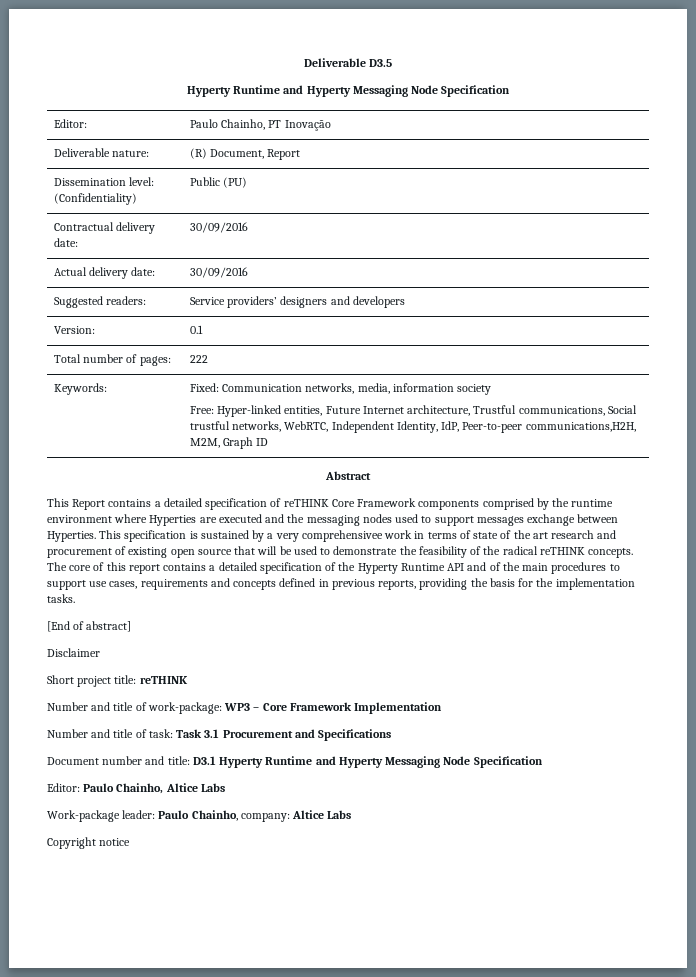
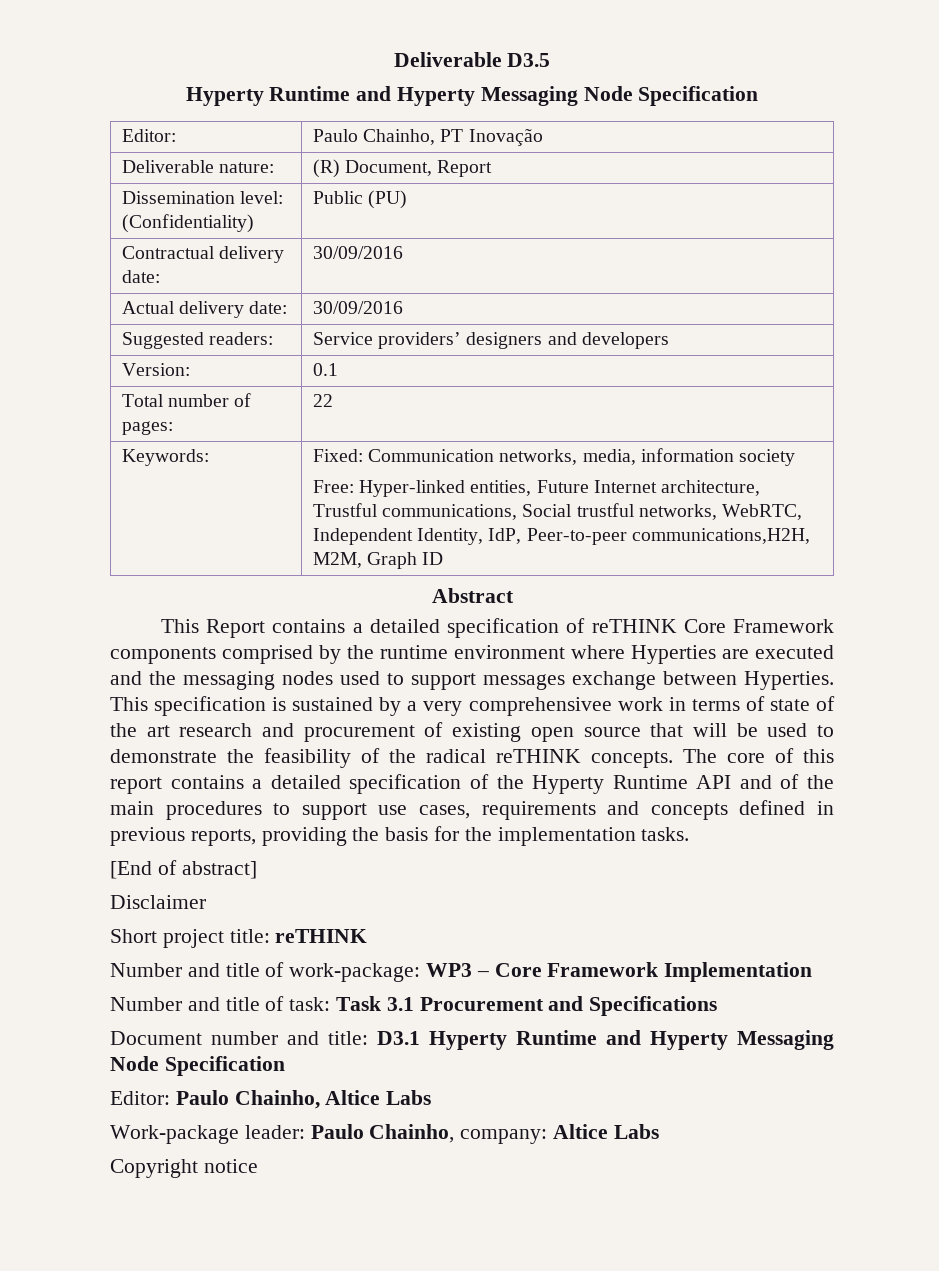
- Total number of pages: | 222
+ Total number of pages: | 22

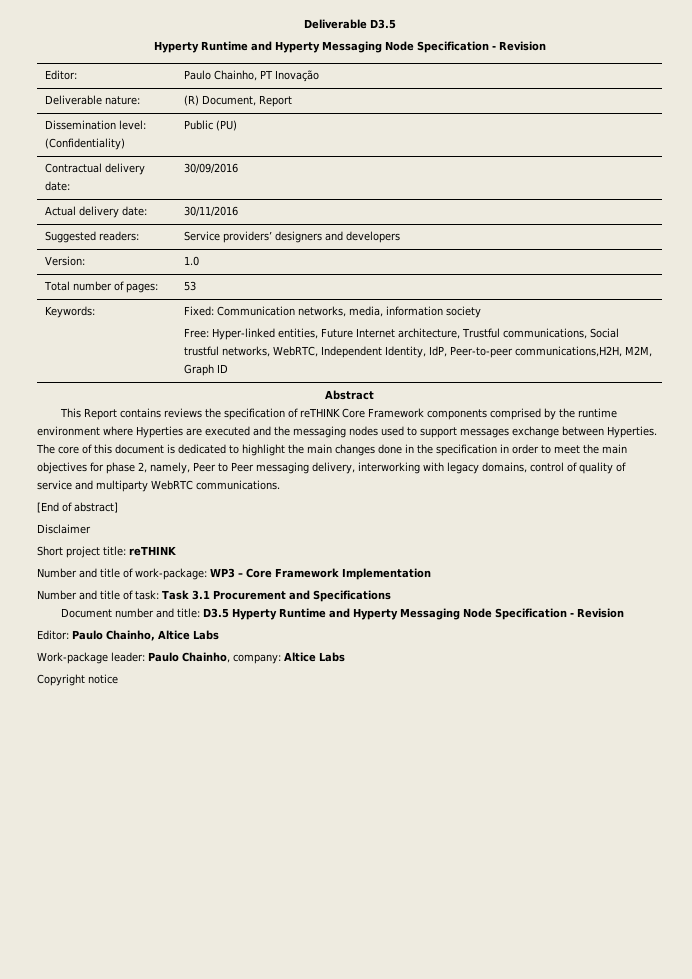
  Deliverable D3.5
- Hyperty Runtime and Hyperty Messaging Node Specification
+ Hyperty Runtime and Hyperty Messaging Node Specification - Revision
- Actual delivery date: | 30/09/2016
+ Actual delivery date: | 30/11/2016
- Version: | 0.1
+ Version: | 1.0
- Total number of pages: | 22
+ Total number of pages: | 53
- This Report contains a detailed specification of reTHINK Core Framework components comprised by the runtime environment where Hyperties are executed and the messaging nodes used to support messages exchange between Hyperties.
+ This Report contains reviews the specification of reTHINK Core Framework components comprised by the runtime environment where Hyperties are executed and the messaging nodes used to support messages exchange between Hyperties.
- This specification is sustained by a very comprehensivee work in terms of state of the art research and procurement of existing open source that will be used to demonstrate the feasibility of the radical reTHINK concepts. The core of this report contains a detailed specification of the Hyperty Runtime API and of the main procedures to support use cases, requirements and concepts defined in previous reports, providing the basis for the implementation tasks.
+ The core of this document is dedicated to highlight the main changes done in the specification in order to meet the main objectives for phase 2, namely, Peer to Peer messaging delivery, interworking with legacy domains, control of quality of service and multiparty WebRTC communications.
- Document number and title: D3.1 Hyperty Runtime and Hyperty Messaging Node Specification
+ Document number and title: D3.5 Hyperty Runtime and Hyperty Messaging Node Specification - Revision

